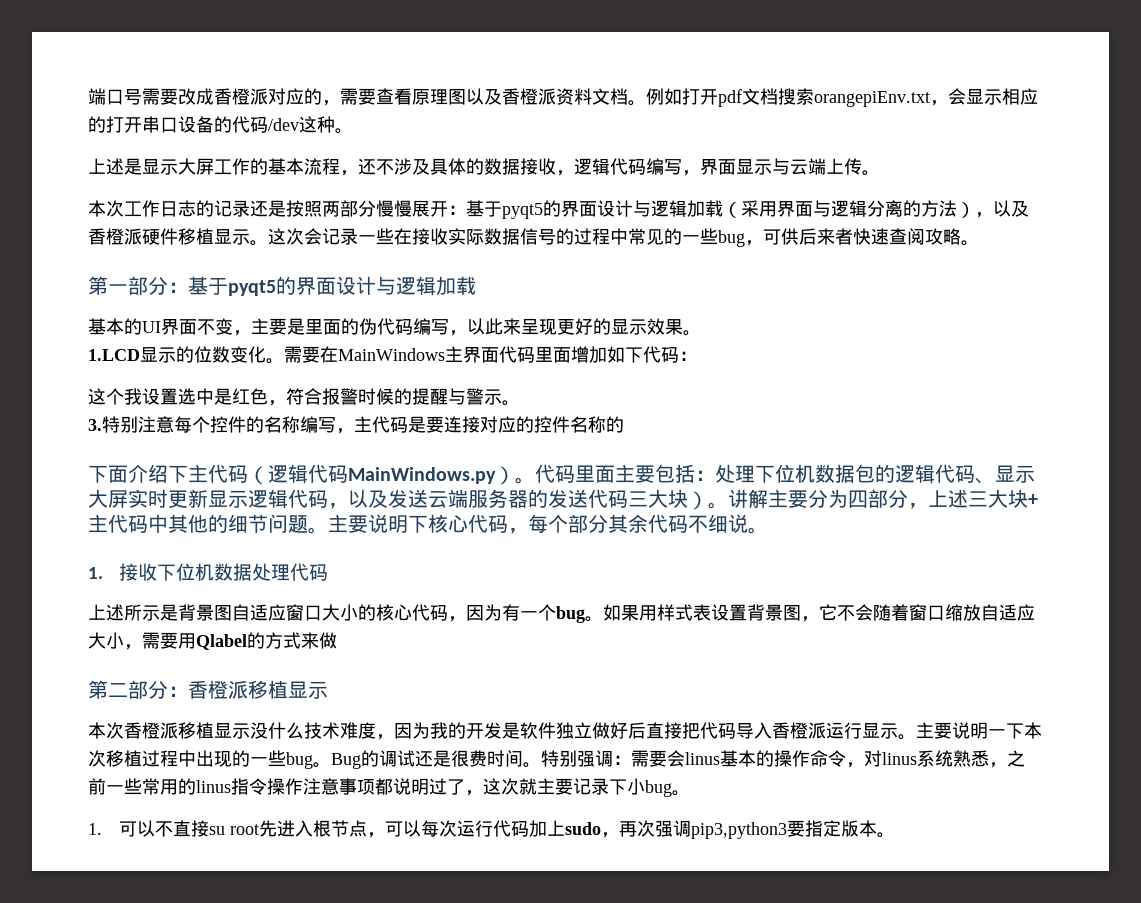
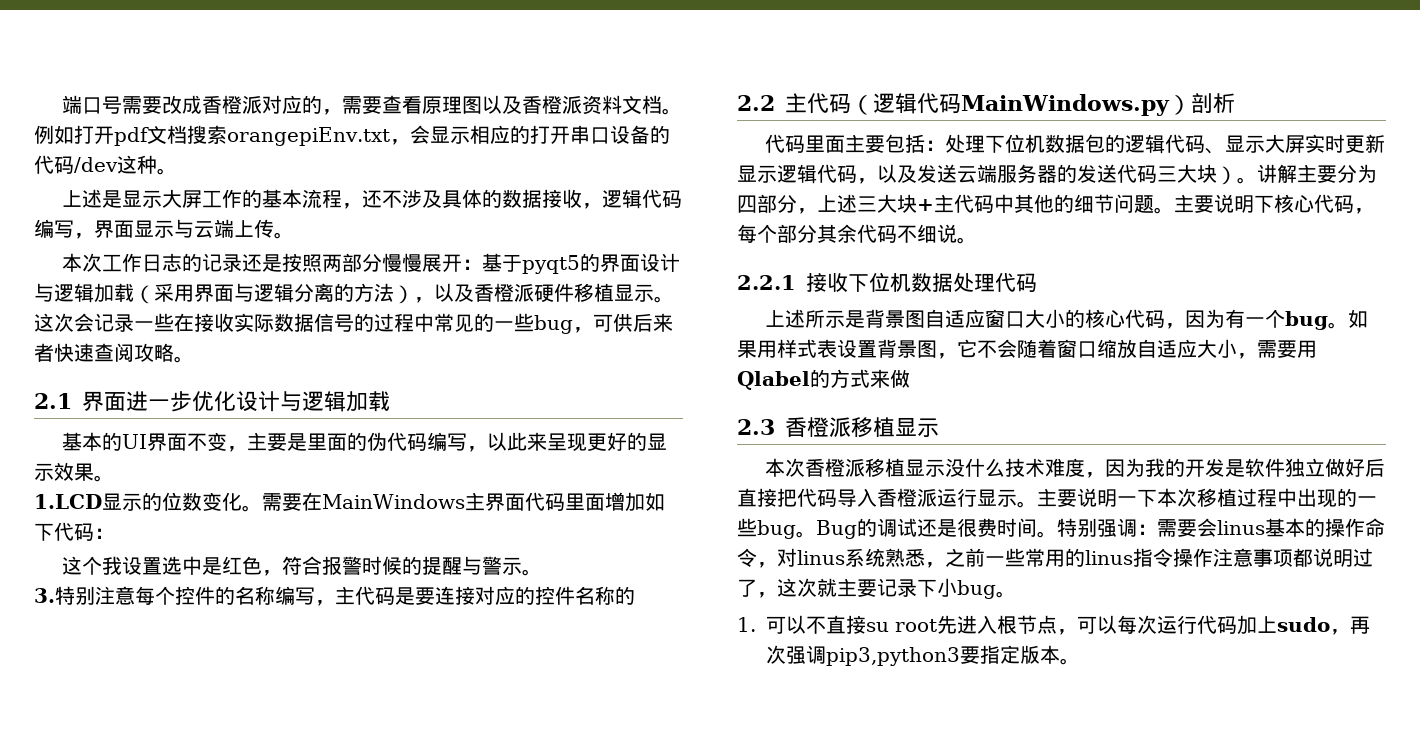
- 第一部分：基于pyqt5的界面设计与逻辑加载
+ 2.1界面进一步优化设计与逻辑加载
- 下面介绍下主代码（逻辑代码MainWindows.py）。代码里面主要包括：处理下位机数据包的逻辑代码、显示大屏实时更新显示逻辑代码，以及发送云端服务器的发送代码三大块）。
+ 2.2主代码（逻辑代码MainWindows.py）剖析
+ 代码里面主要包括：处理下位机数据包的逻辑代码、显示大屏实时更新显示逻辑代码，以及发送云端服务器的发送代码三大块）。
- 1.接收下位机数据处理代码
+ 2.2.1接收下位机数据处理代码
- 第二部分：香橙派移植显示
+ 2.3香橙派移植显示

